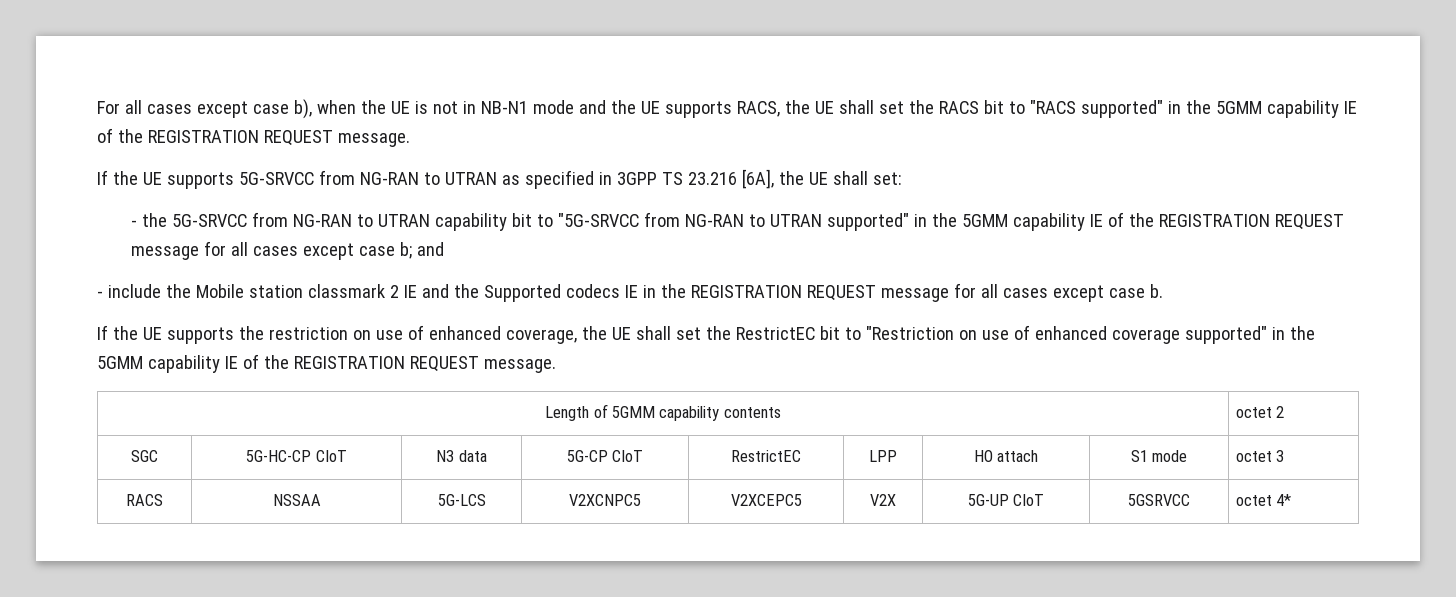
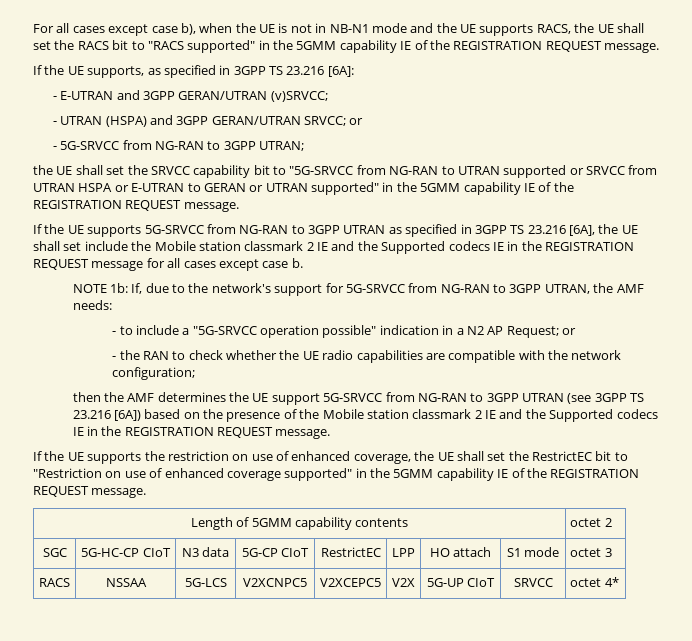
+ If the UE supports, as specified in 3GPP TS 23.216 [6A]:
+ - E-UTRAN and 3GPP GERAN/UTRAN (v)SRVCC;
+ - UTRAN (HSPA) and 3GPP GERAN/UTRAN SRVCC; or
+ - 5G-SRVCC from NG-RAN to 3GPP UTRAN;
+ the UE shall set the SRVCC capability bit to "5G-SRVCC from NG-RAN to UTRAN supported or SRVCC from UTRAN HSPA or E-UTRAN to GERAN or UTRAN supported" in the 5GMM capability IE of the REGISTRATION REQUEST message.
- If the UE supports 5G-SRVCC from NG-RAN to UTRAN as specified in 3GPP TS 23.216 [6A], the UE shall set:
- - the 5G-SRVCC from NG-RAN to UTRAN capability bit to "5G-SRVCC from NG-RAN to UTRAN supported" in the 5GMM capability IE of the REGISTRATION REQUEST message for all cases except case b; and
- - include the Mobile station classmark 2 IE and the Supported codecs IE in the REGISTRATION REQUEST message for all cases except case b.
+ If the UE supports 5G-SRVCC from NG-RAN to 3GPP UTRAN as specified in 3GPP TS 23.216 [6A], the UE shall set include the Mobile station classmark 2 IE and the Supported codecs IE in the REGISTRATION REQUEST message for all cases except case b.
+ NOTE 1b: If, due to the network's support for 5G-SRVCC from NG-RAN to 3GPP UTRAN, the AMF needs:
+ - to include a "5G-SRVCC operation possible" indication in a N2 AP Request; or
+ - the RAN to check whether the UE radio capabilities are compatible with the network configuration;
+ then the AMF determines the UE support 5G-SRVCC from NG-RAN to 3GPP UTRAN (see 3GPP TS 23.216 [6A]) based on the presence of the Mobile station classmark 2 IE and the Supported codecs IE in the REGISTRATION REQUEST message.
- RACS | NSSAA | 5G-LCS | V2XCNPC5 | V2XCEPC5 | V2X | 5G-UP CIoT | 5GSRVCC | octet 4*
+ RACS | NSSAA | 5G-LCS | V2XCNPC5 | V2XCEPC5 | V2X | 5G-UP CIoT | SRVCC | octet 4*

